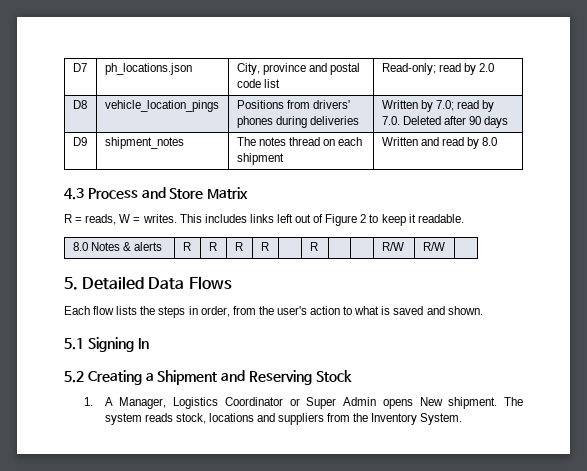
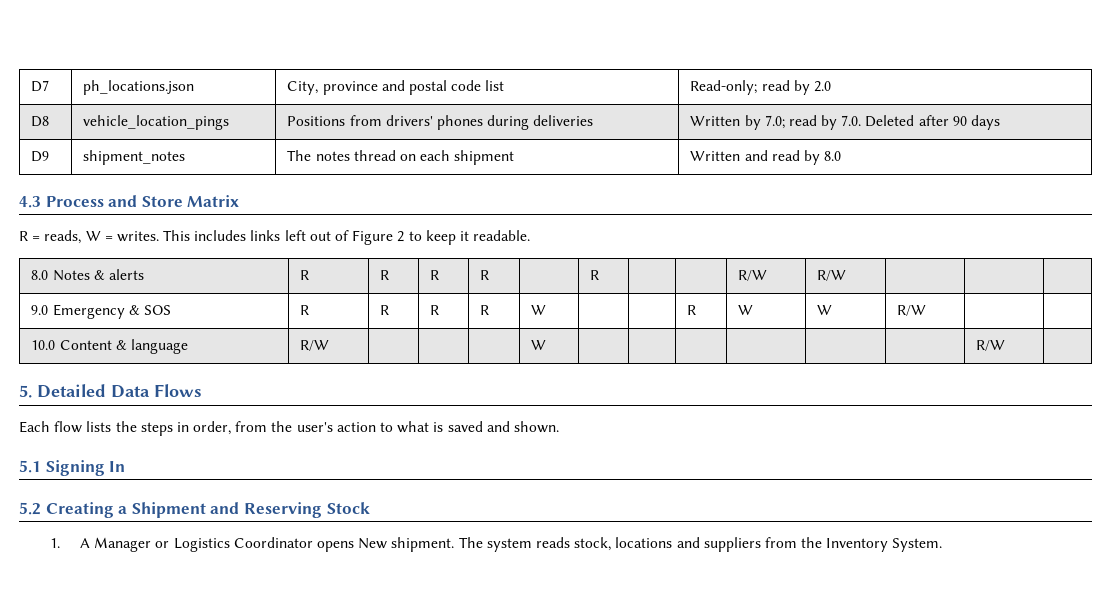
- 8.0 Notes & alerts | R | R | R | R | | R | | | R/W | R/W |
+ 8.0 Notes & alerts | R | R | R | R | | R | | | R/W | R/W | | |
+ 9.0 Emergency & SOS | R | R | R | R | W | | | R | W | W | R/W | |
+ 10.0 Content & language | R/W | | | | W | | | | | | | R/W |
- 1. A Manager, Logistics Coordinator or Super Admin opens New shipment.
+ 1. A Manager or Logistics Coordinator opens New shipment.

